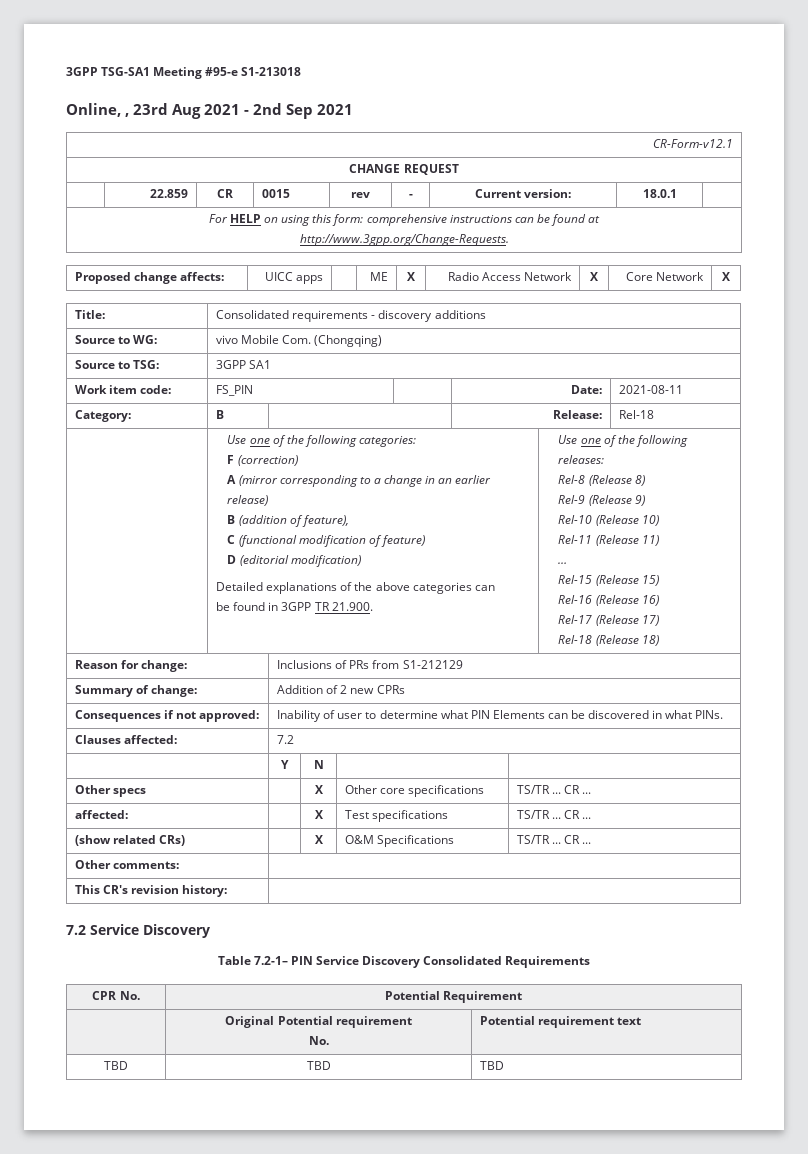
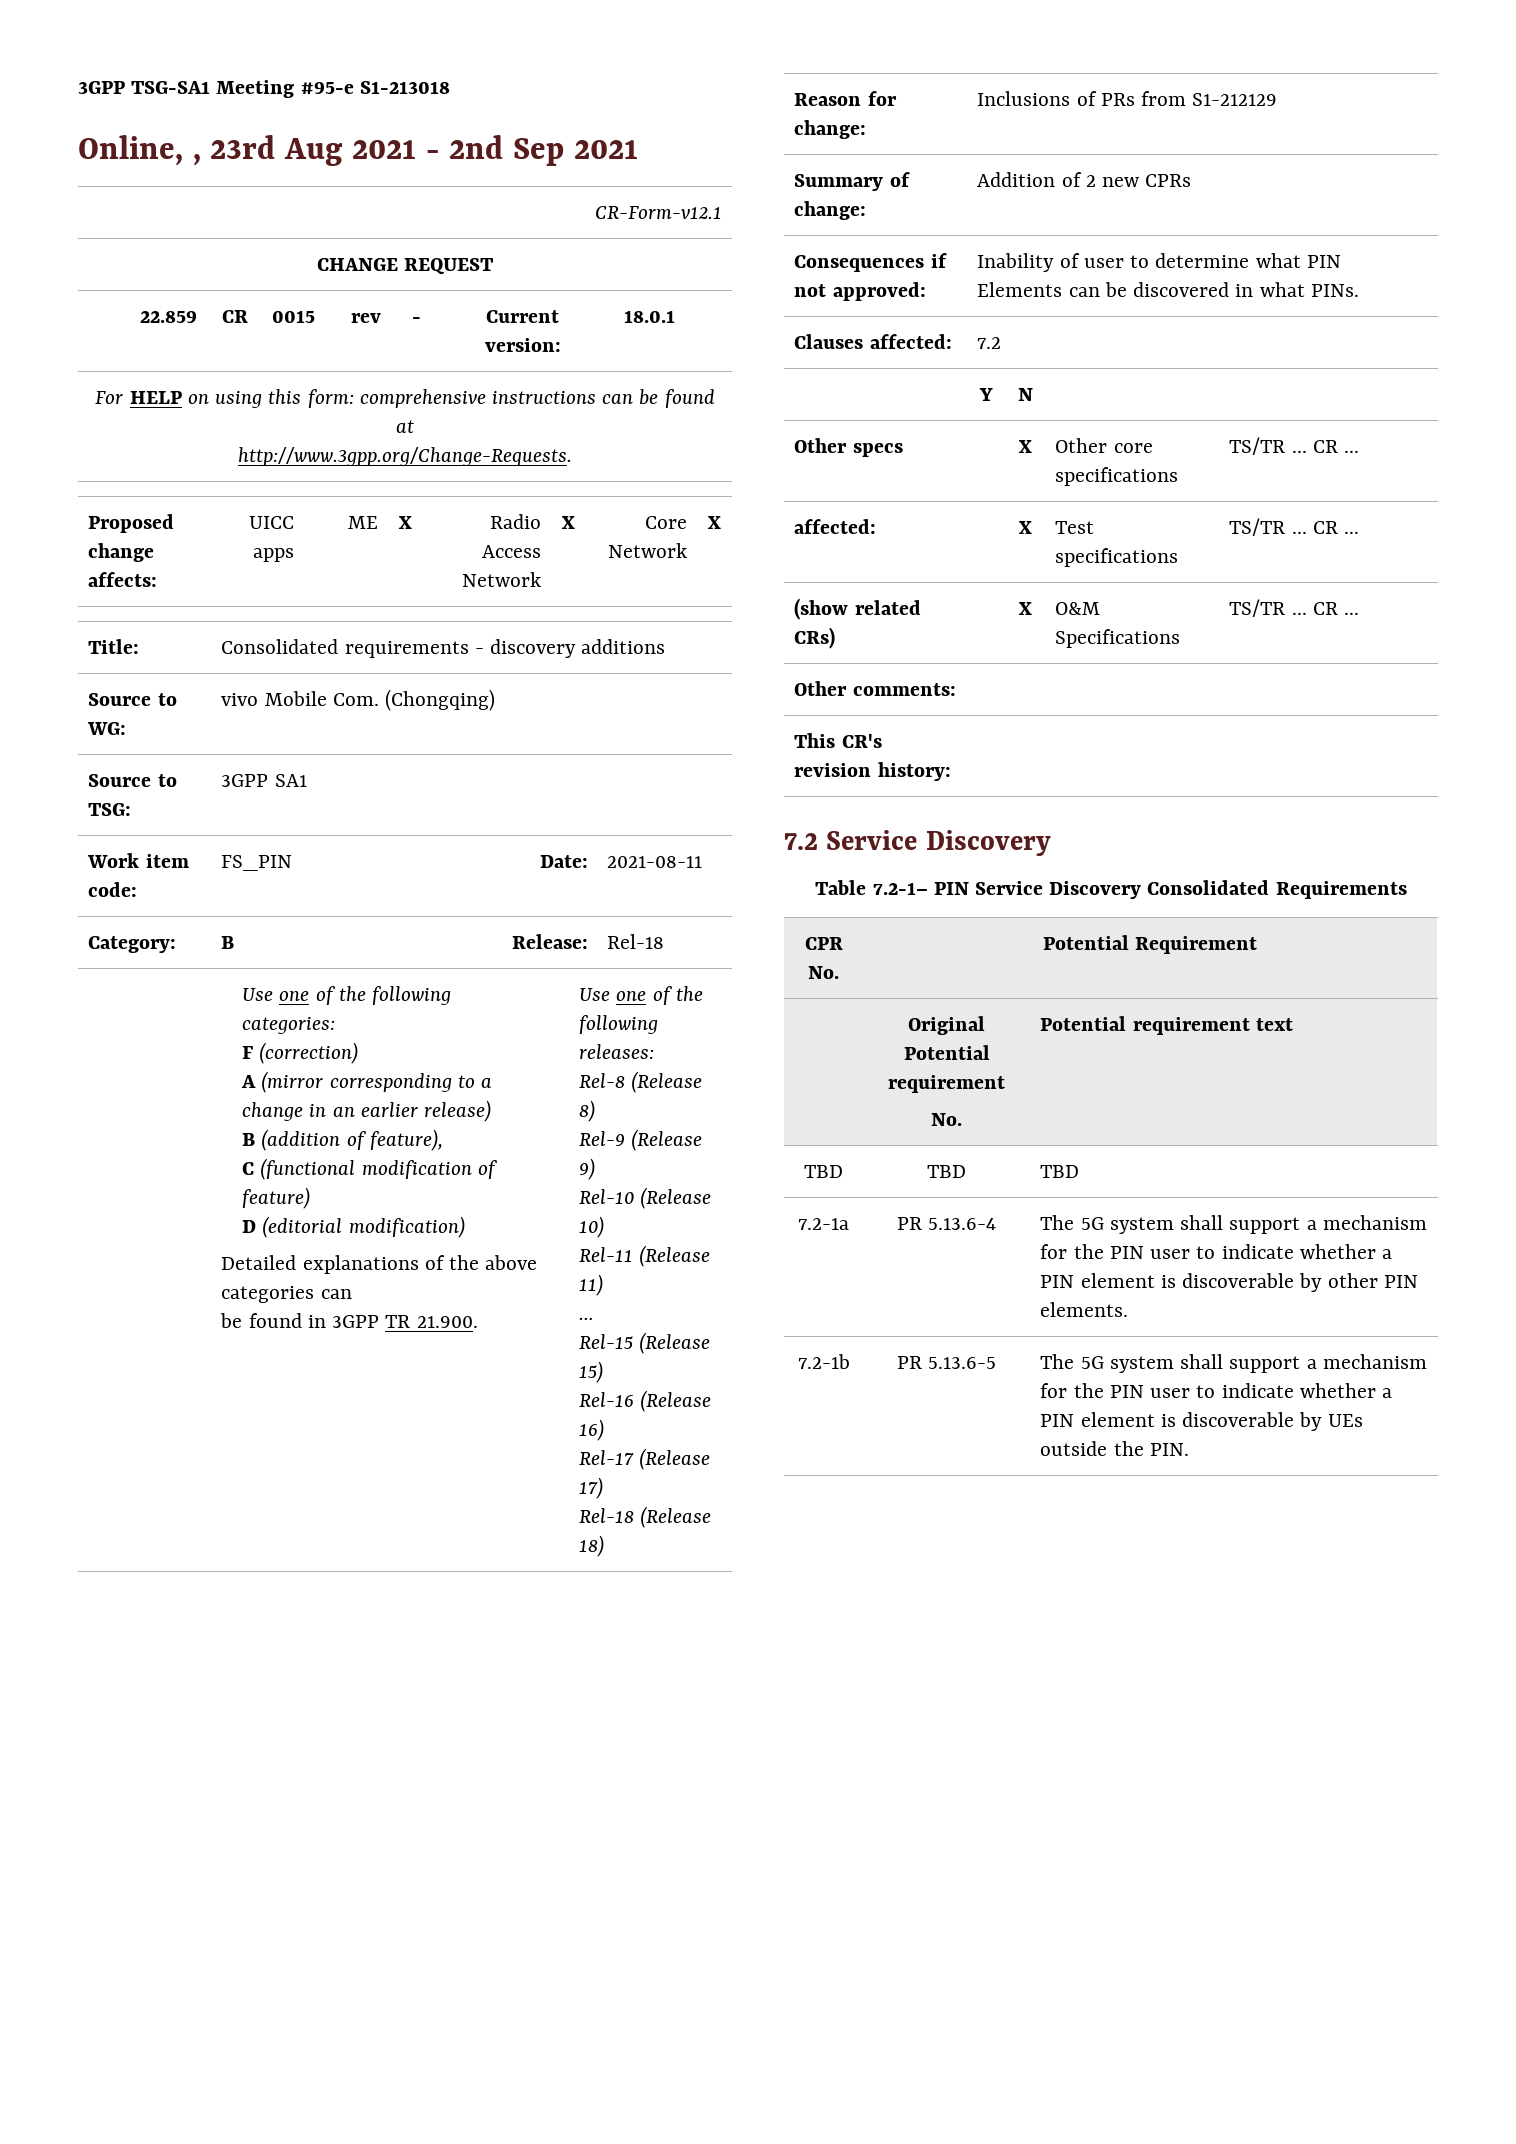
+ 7.2-1a | PR 5.13.6-4 | The 5G system shall support a mechanism for the PIN user to indicate whether a PIN element is discoverable by other PIN elements.
+ 7.2-1b | PR 5.13.6-5 | The 5G system shall support a mechanism for the PIN user to indicate whether a PIN element is discoverable by UEs outside the PIN.

